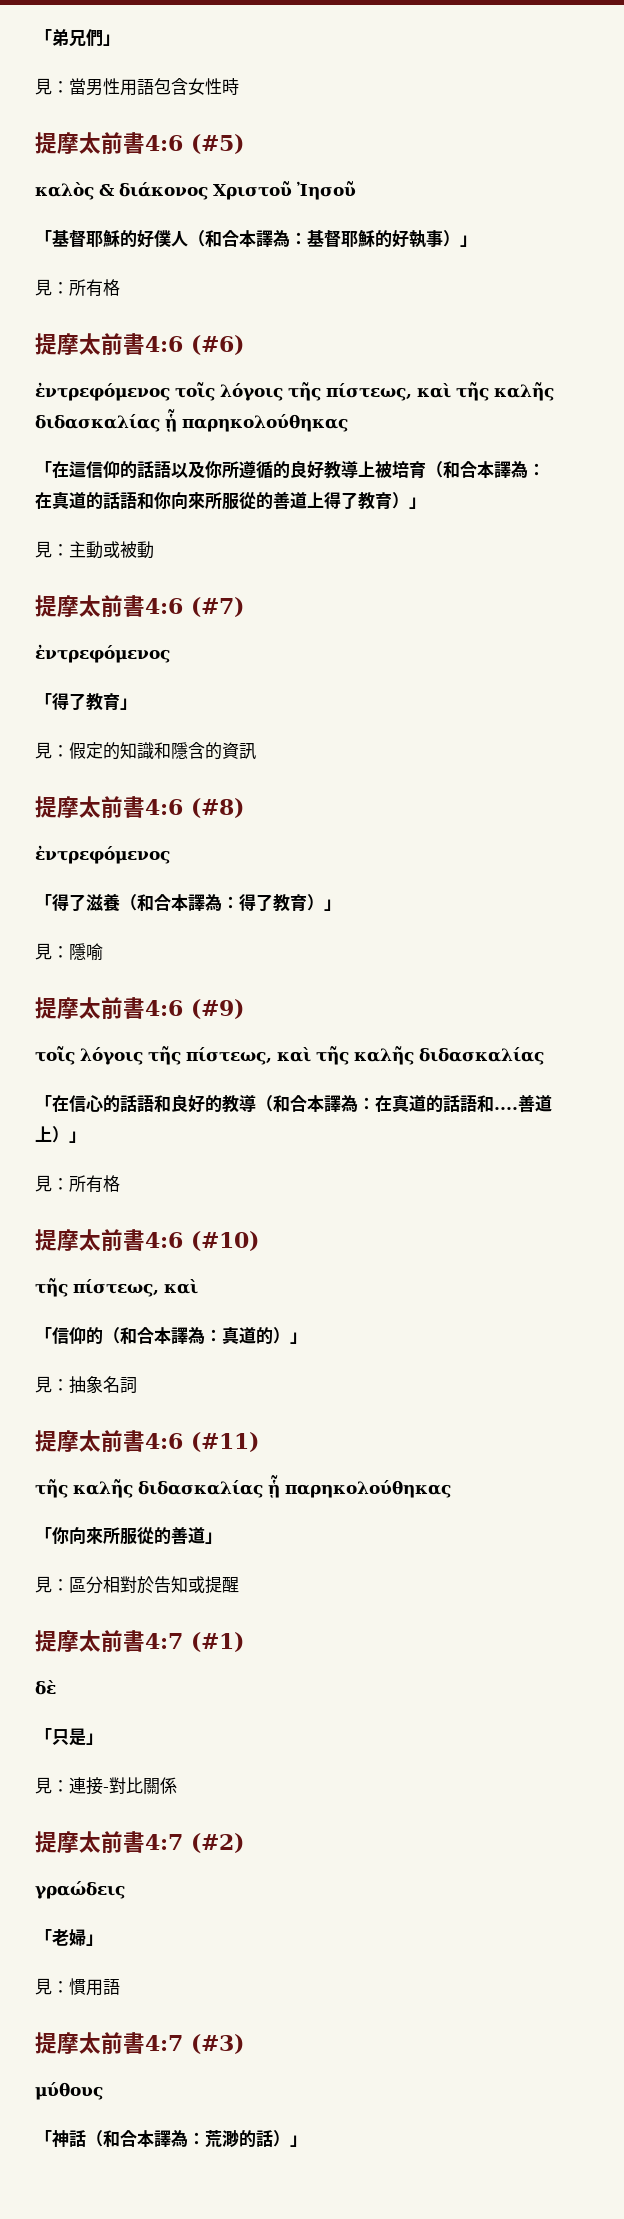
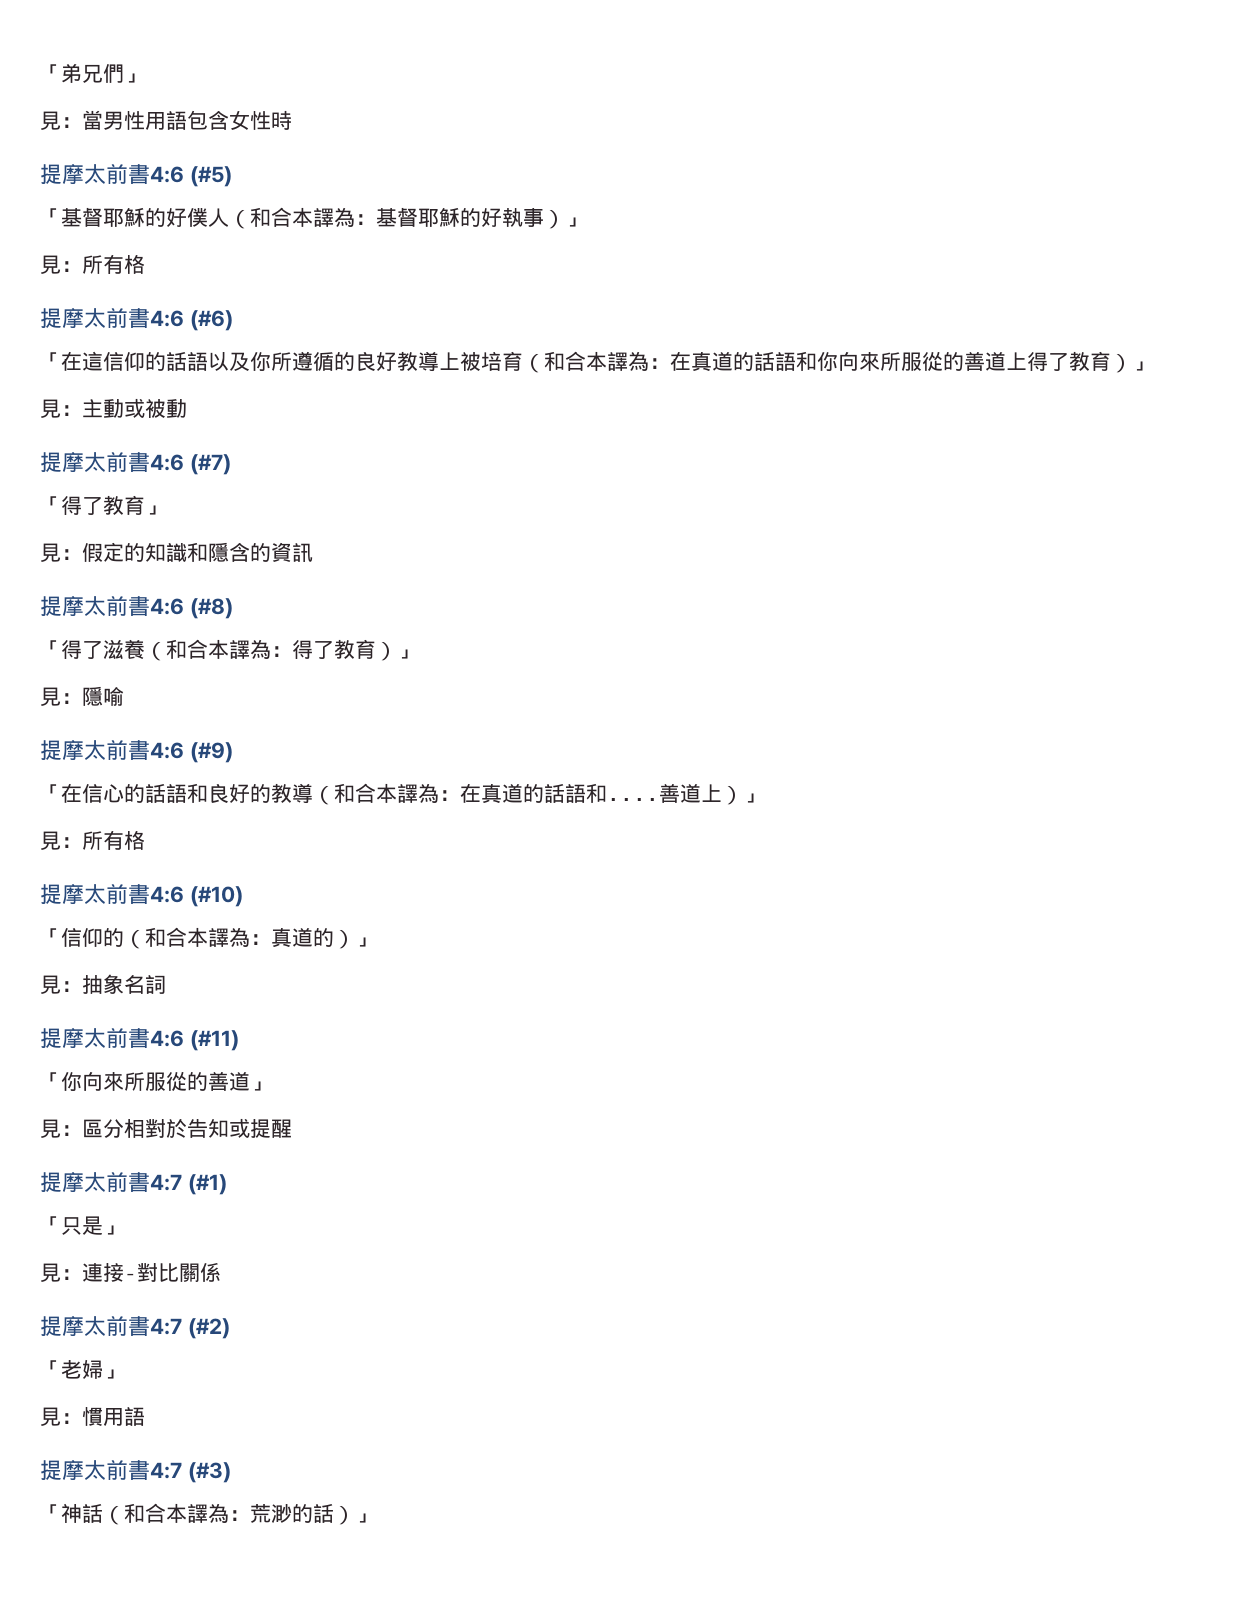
- καλὸς & διάκονος Χριστοῦ Ἰησοῦ
- ἐντρεφόμενος τοῖς λόγοις τῆς πίστεως, καὶ τῆς καλῆς διδασκαλίας ᾗ παρηκολούθηκας
  提摩太前書4:6 (#7)
- ἐντρεφόμενος
  提摩太前書4:6 (#8)
- ἐντρεφόμενος
  提摩太前書4:6 (#9)
- τοῖς λόγοις τῆς πίστεως, καὶ τῆς καλῆς διδασκαλίας
  提摩太前書4:6 (#10)
- τῆς πίστεως, καὶ
  提摩太前書4:6 (#11)
- τῆς καλῆς διδασκαλίας ᾗ παρηκολούθηκας
- δὲ
- γραώδεις
- μύθους

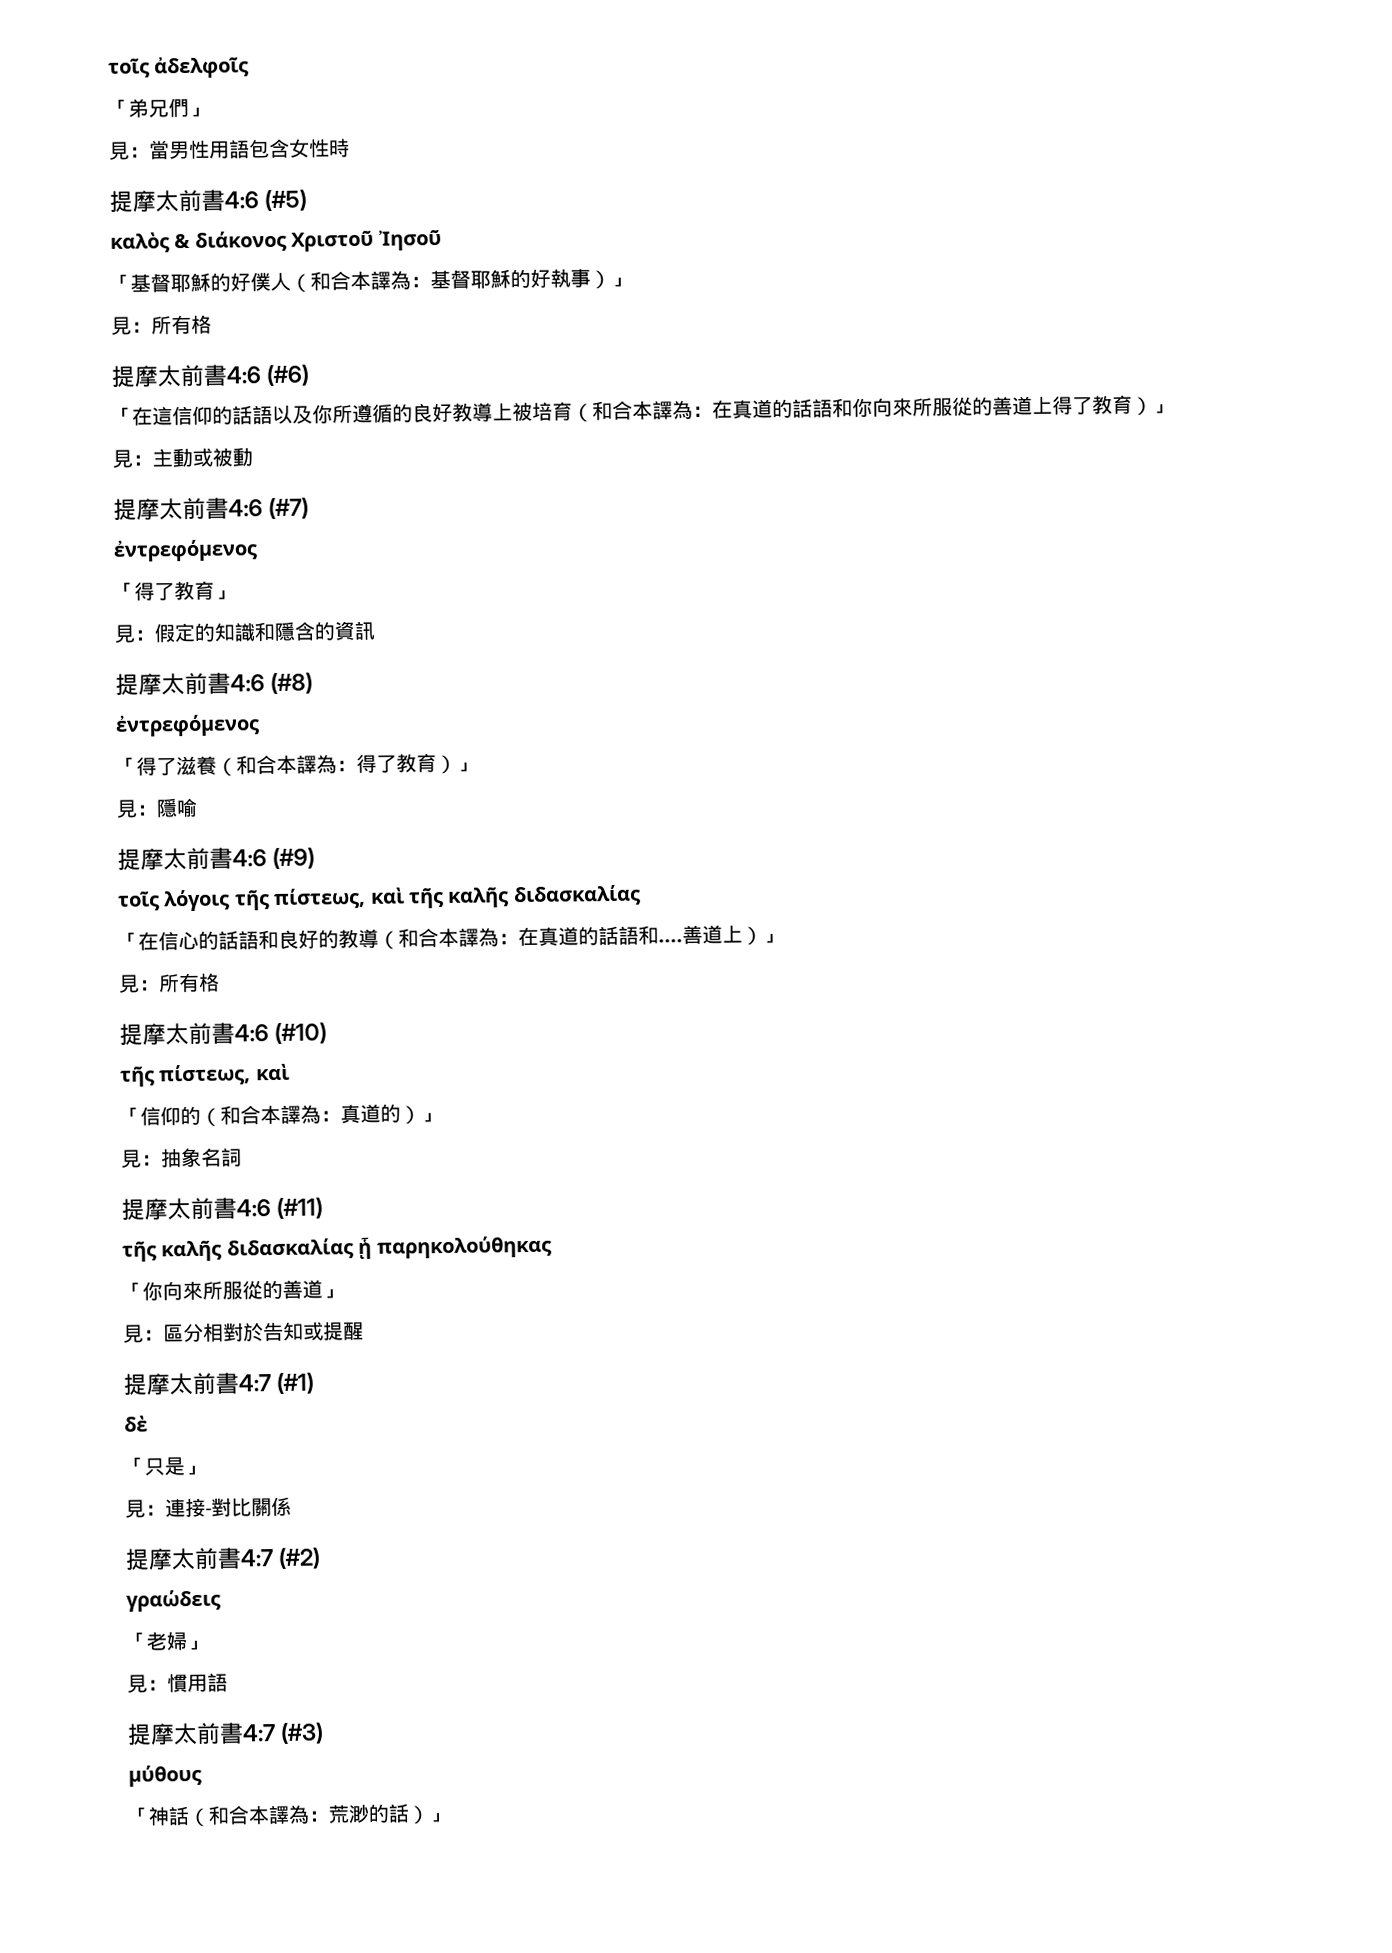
+ τοῖς ἀδελφοῖς
+ καλὸς & διάκονος Χριστοῦ Ἰησοῦ
  提摩太前書4:6 (#7)
+ ἐντρεφόμενος
  提摩太前書4:6 (#8)
+ ἐντρεφόμενος
+ τοῖς λόγοις τῆς πίστεως, καὶ τῆς καλῆς διδασκαλίας
  提摩太前書4:6 (#10)
+ τῆς πίστεως, καὶ
+ τῆς καλῆς διδασκαλίας ᾗ παρηκολούθηκας
+ δὲ
+ γραώδεις
+ μύθους

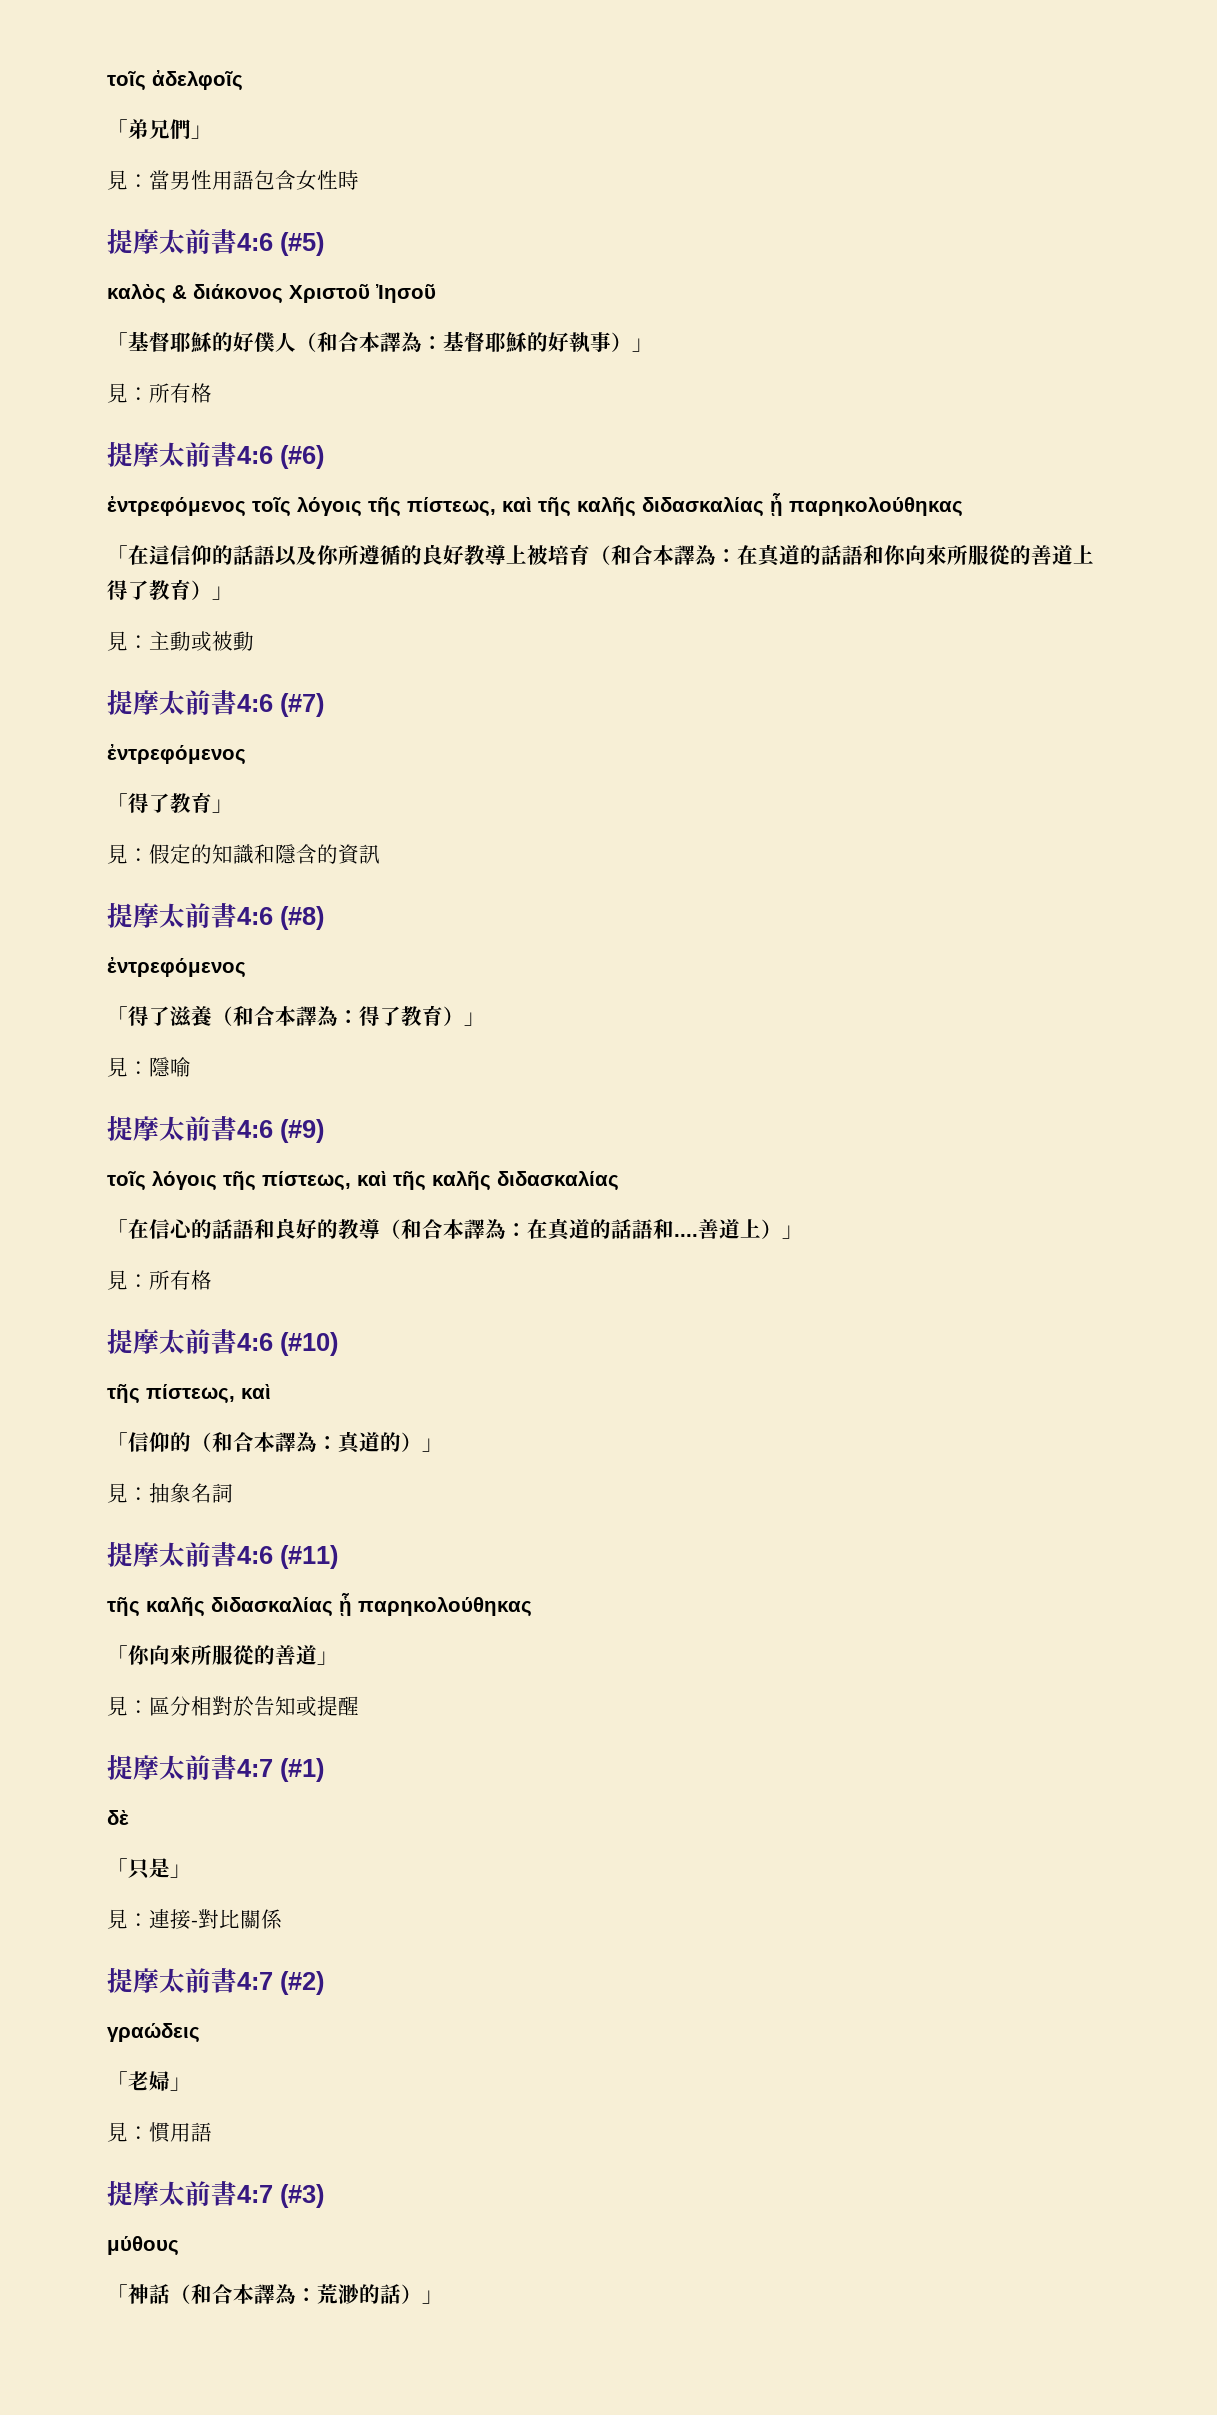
+ ἐντρεφόμενος τοῖς λόγοις τῆς πίστεως, καὶ τῆς καλῆς διδασκαλίας ᾗ παρηκολούθηκας

